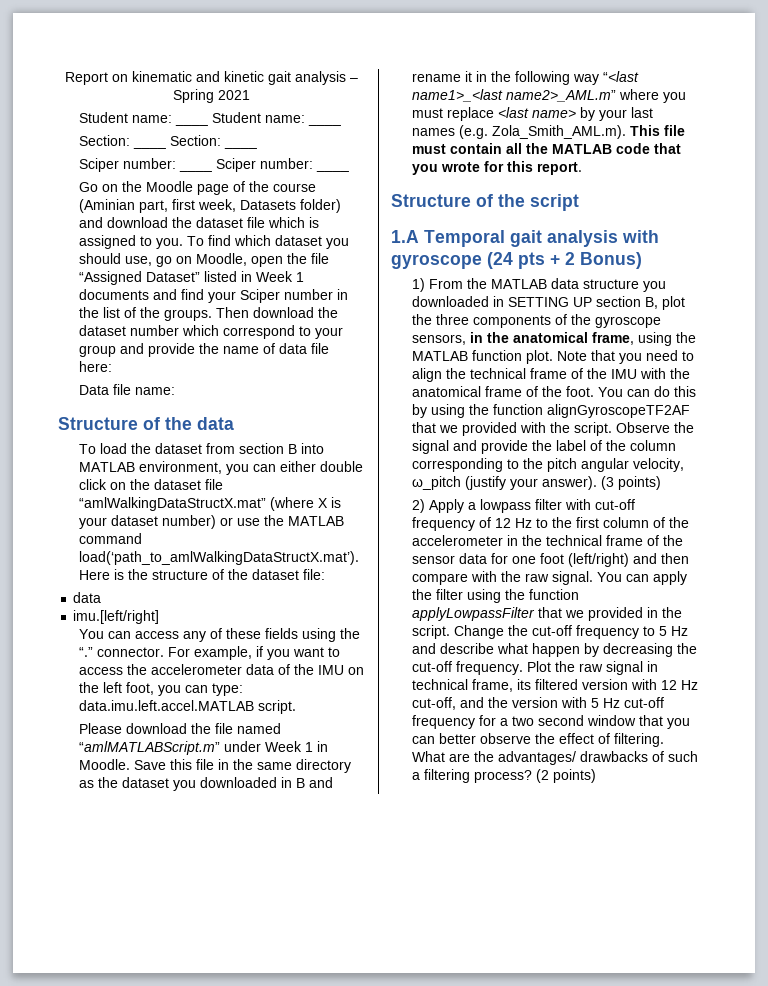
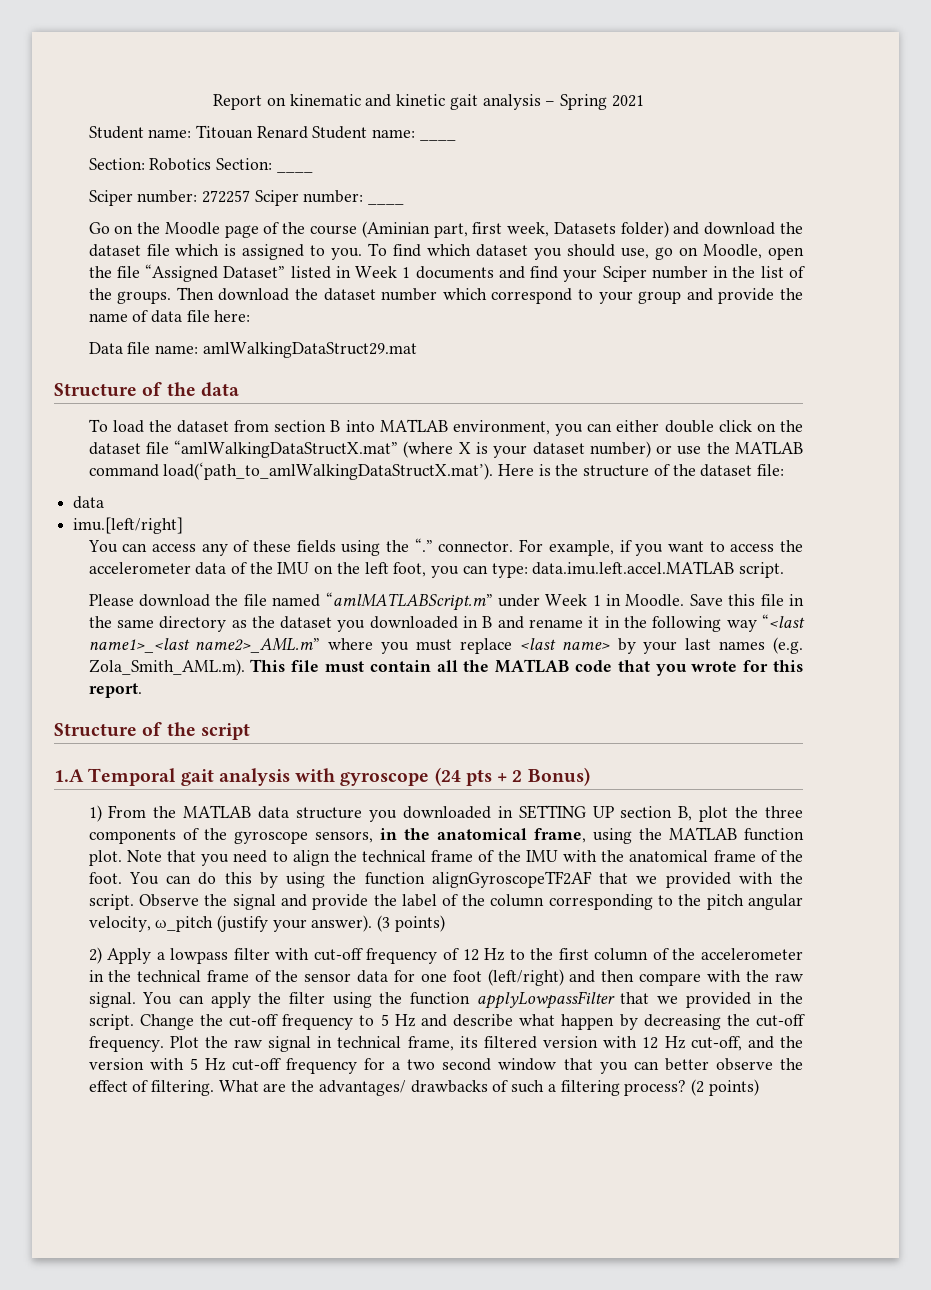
- Student name: ____ Student name: ____
+ Student name: Titouan Renard Student name: ____
- Section: ____ Section: ____
+ Section: Robotics Section: ____
- Sciper number: ____ Sciper number: ____
+ Sciper number: 272257 Sciper number: ____
- Data file name:
+ Data file name: amlWalkingDataStruct29.mat

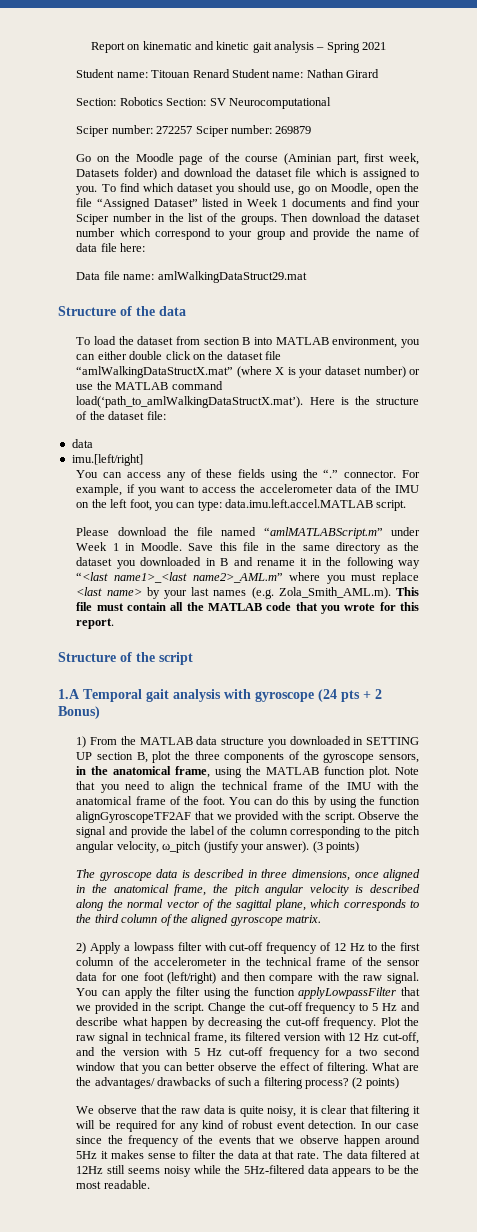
- Student name: Titouan Renard Student name: ____
+ Student name: Titouan Renard Student name: Nathan Girard
- Section: Robotics Section: ____
+ Section: Robotics Section: SV Neurocomputational
- Sciper number: 272257 Sciper number: ____
+ Sciper number: 272257 Sciper number: 269879
+ The gyroscope data is described in three dimensions, once aligned in the anatomical frame, the pitch angular velocity is described along the normal vector of the sagittal plane, which corresponds to the third column of the aligned gyroscope matrix.
+ We observe that the raw data is quite noisy, it is clear that filtering it will be required for any kind of robust event detection. In our case since the frequency of the events that we observe happen around 5Hz it makes sense to filter the data at that rate. The data filtered at 12Hz still seems noisy while the 5Hz-filtered data appears to be the most readable.

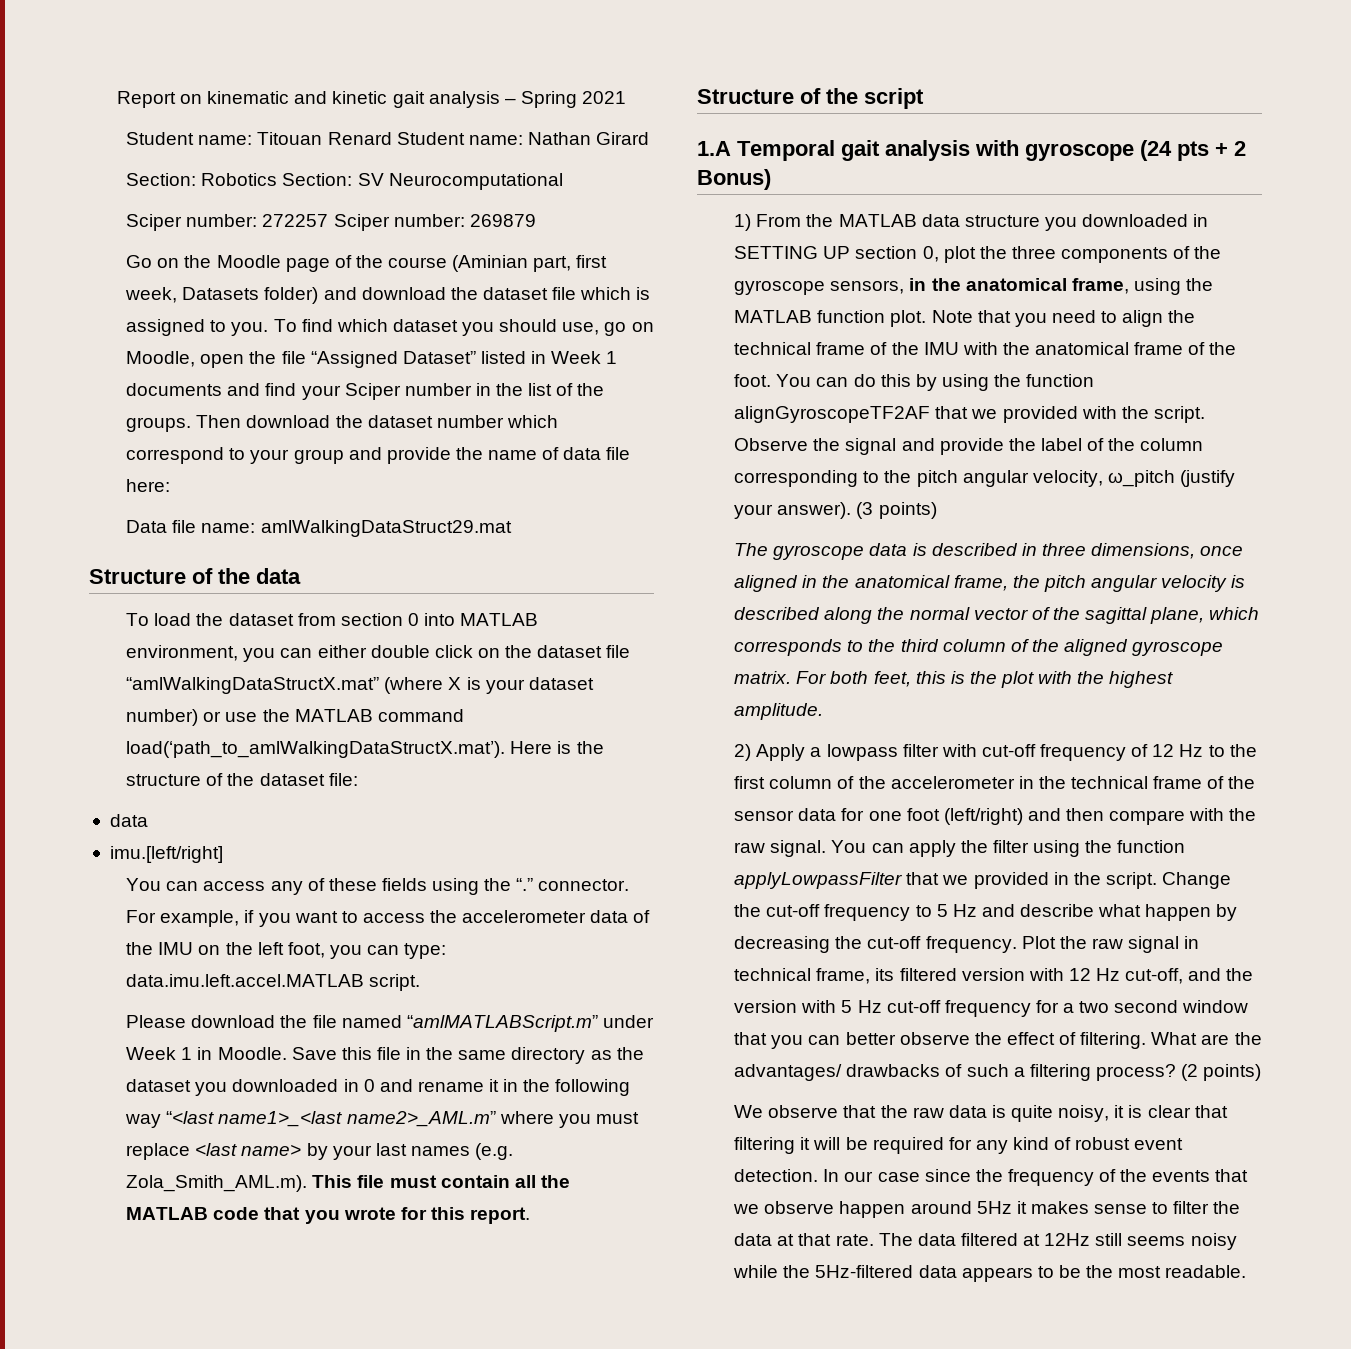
- To load the dataset from section B into MATLAB environment, you can either double click on the dataset file “amlWalkingDataStructX.mat” (where X is your dataset number) or use the MATLAB command load(‘path_to_amlWalkingDataStructX.mat’). Here is the structure of the dataset file:
+ To load the dataset from section 0 into MATLAB environment, you can either double click on the dataset file “amlWalkingDataStructX.mat” (where X is your dataset number) or use the MATLAB command load(‘path_to_amlWalkingDataStructX.mat’). Here is the structure of the dataset file:
- Save this file in the same directory as the dataset you downloaded in B and rename it in the following way “<last name1>_<last name2>_AML.m” where you must replace <last name> by your last names (e.g. Zola_Smith_AML.m). This file must contain all the MATLAB code that you wrote for this report.
+ Save this file in the same directory as the dataset you downloaded in 0 and rename it in the following way “<last name1>_<last name2>_AML.m” where you must replace <last name> by your last names (e.g. Zola_Smith_AML.m). This file must contain all the MATLAB code that you wrote for this report.
- 1) From the MATLAB data structure you downloaded in SETTING UP section B, plot the three components of the gyroscope sensors, in the anatomical frame, using the MATLAB function plot.
+ 1) From the MATLAB data structure you downloaded in SETTING UP section 0, plot the three components of the gyroscope sensors, in the anatomical frame, using the MATLAB function plot.
+ For both feet, this is the plot with the highest amplitude.

